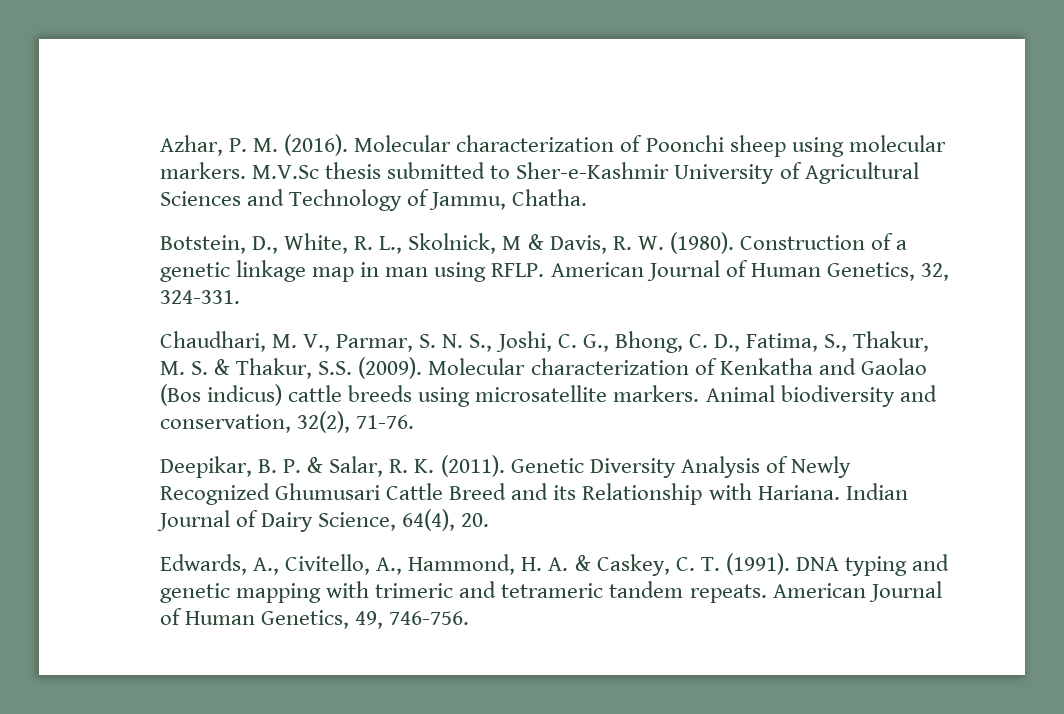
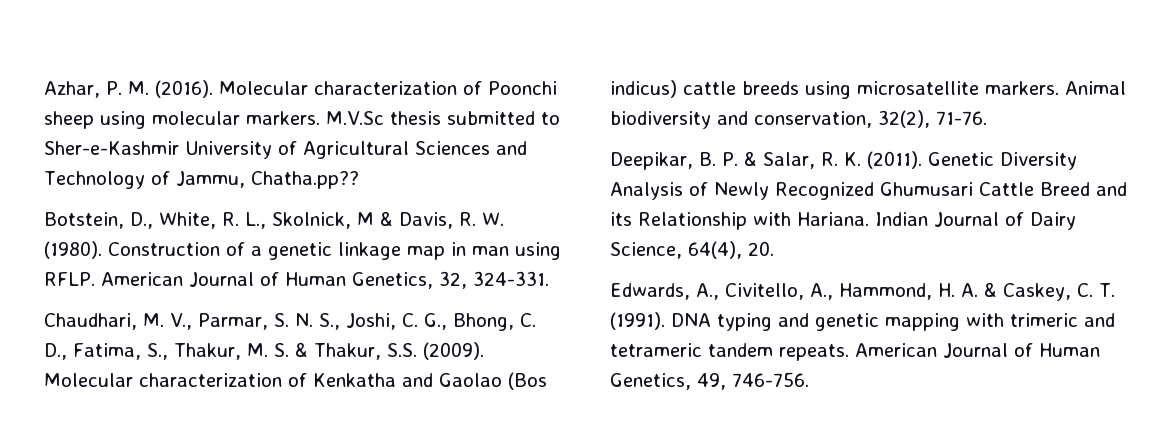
- M.V.Sc thesis submitted to Sher-e-Kashmir University of Agricultural Sciences and Technology of Jammu, Chatha.
+ M.V.Sc thesis submitted to Sher-e-Kashmir University of Agricultural Sciences and Technology of Jammu, Chatha.pp??

